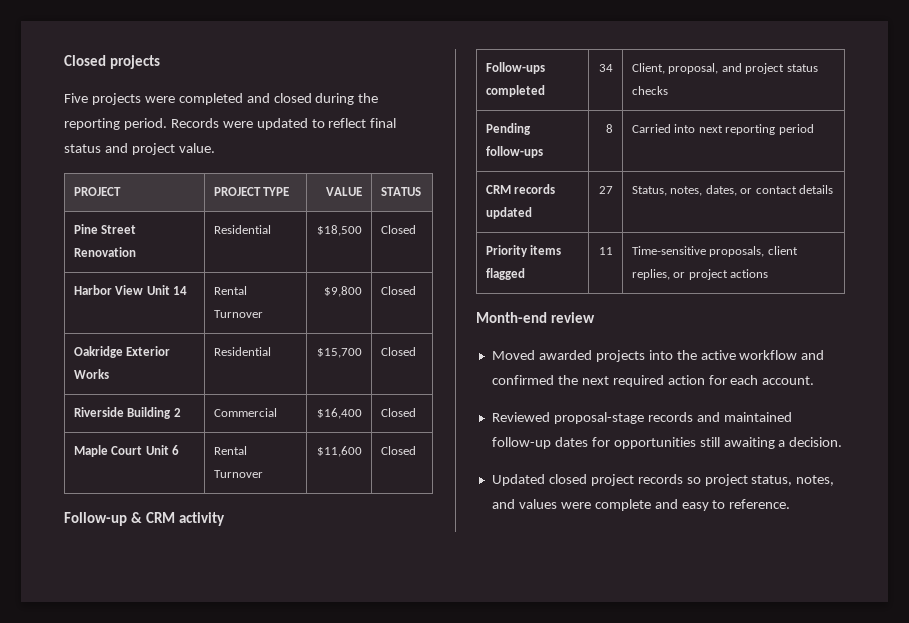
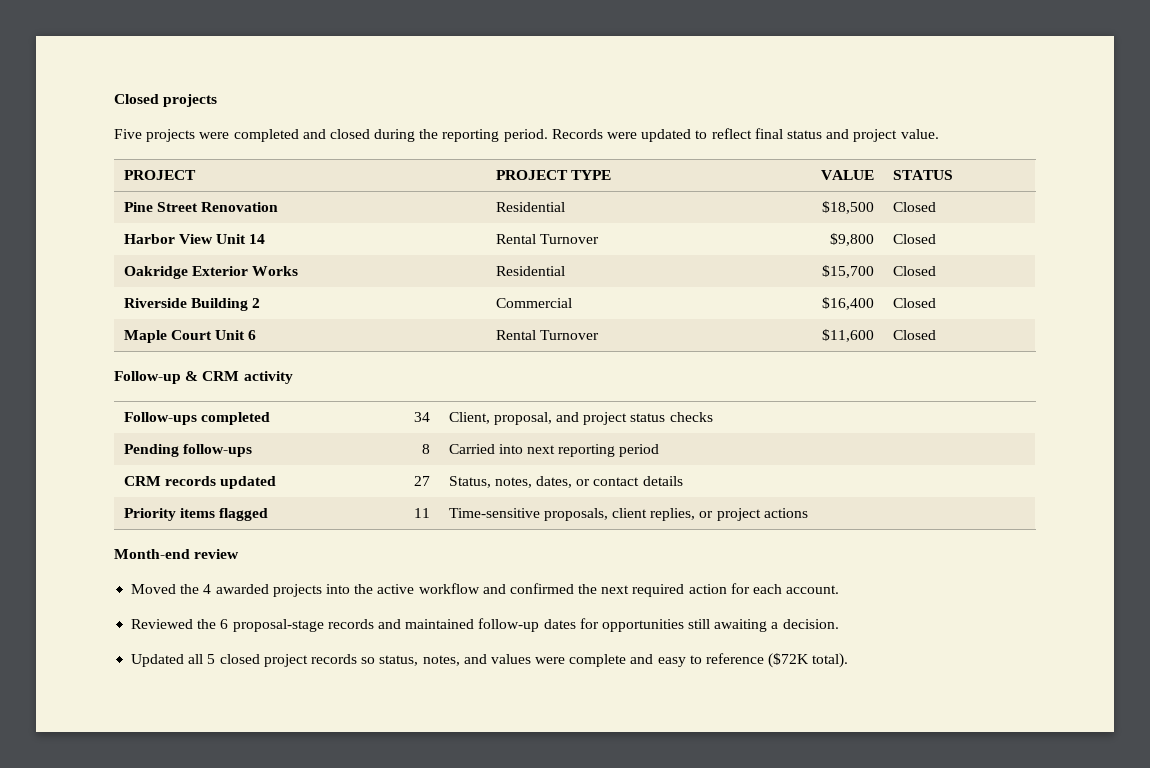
- Moved awarded projects into the active workflow and confirmed the next required action for each account.
+ Moved the 4 awarded projects into the active workflow and confirmed the next required action for each account.
- Reviewed proposal-stage records and maintained follow-up dates for opportunities still awaiting a decision.
+ Reviewed the 6 proposal-stage records and maintained follow-up dates for opportunities still awaiting a decision.
- Updated closed project records so project status, notes, and values were complete and easy to reference.
+ Updated all 5 closed project records so status, notes, and values were complete and easy to reference ($72K total).

